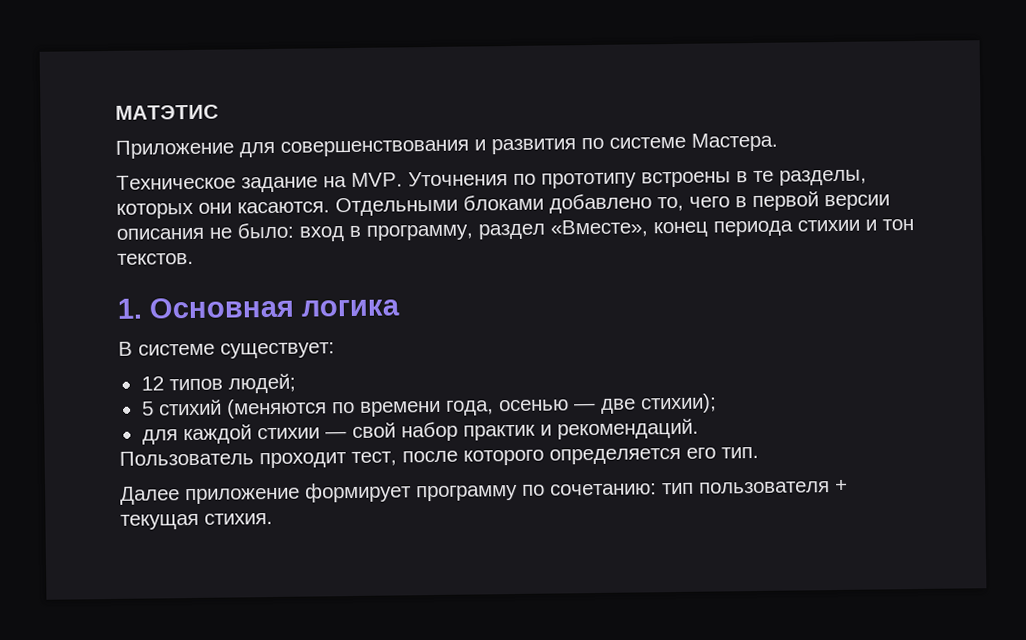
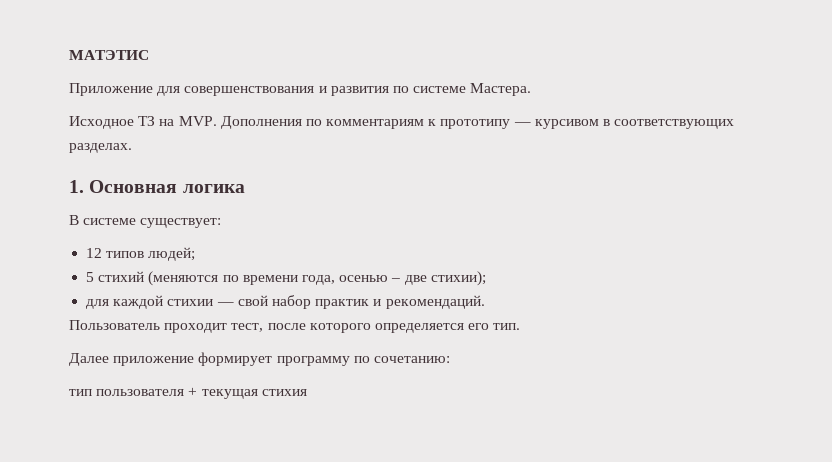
- Техническое задание на MVP. Уточнения по прототипу встроены в те разделы, которых они касаются. Отдельными блоками добавлено то, чего в первой версии описания не было: вход в программу, раздел «Вместе», конец периода стихии и тон текстов.
+ Исходное ТЗ на MVP. Дополнения по комментариям к прототипу — курсивом в соответствующих разделах.
- 5 стихий (меняются по времени года, осенью — две стихии);
+ 5 стихий (меняются по времени года, осенью – две стихии);
- Далее приложение формирует программу по сочетанию: тип пользователя + текущая стихия.
+ Далее приложение формирует программу по сочетанию:
+ тип пользователя + текущая стихия

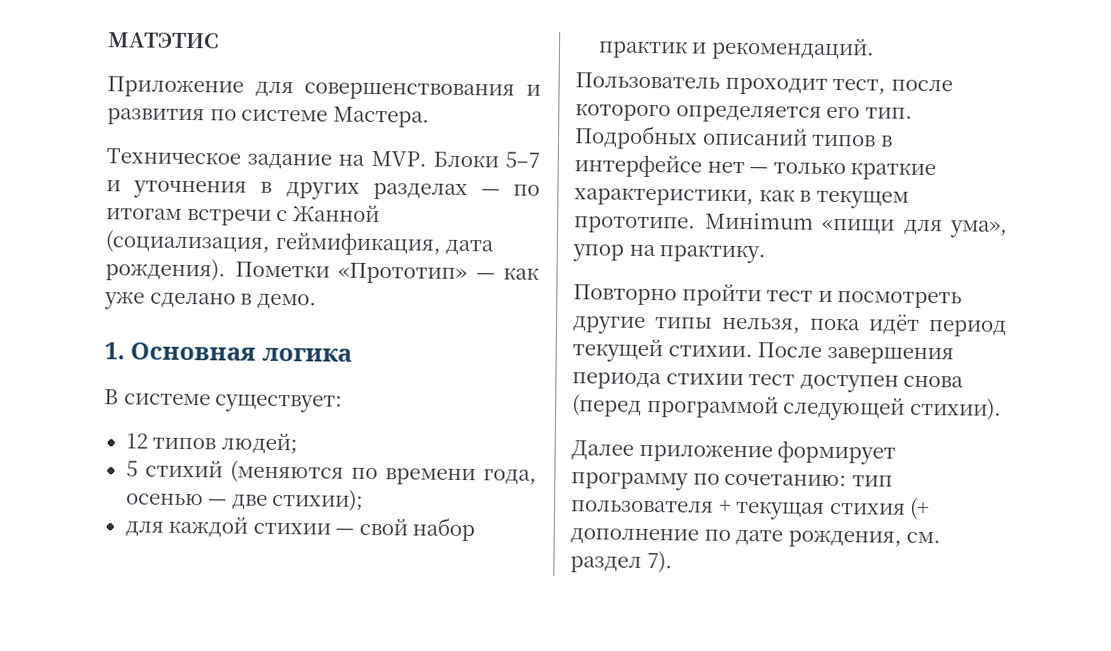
- Исходное ТЗ на MVP. Дополнения по комментариям к прототипу — курсивом в соответствующих разделах.
+ Техническое задание на MVP. Блоки 5–7 и уточнения в других разделах — по итогам встречи с Жанной (социализация, геймификация, дата рождения). Пометки «Прототип» — как уже сделано в демо.
- 5 стихий (меняются по времени года, осенью – две стихии);
+ 5 стихий (меняются по времени года, осенью — две стихии);
+ Подробных описаний типов в интерфейсе нет — только краткие характеристики, как в текущем прототипе. Минimum «пищи для ума», упор на практику.
+ Повторно пройти тест и посмотреть другие типы нельзя, пока идёт период текущей стихии. После завершения периода стихии тест доступен снова (перед программой следующей стихии).
- Далее приложение формирует программу по сочетанию:
- тип пользователя + текущая стихия
+ Далее приложение формирует программу по сочетанию: тип пользователя + текущая стихия (+ дополнение по дате рождения, см. раздел 7).

